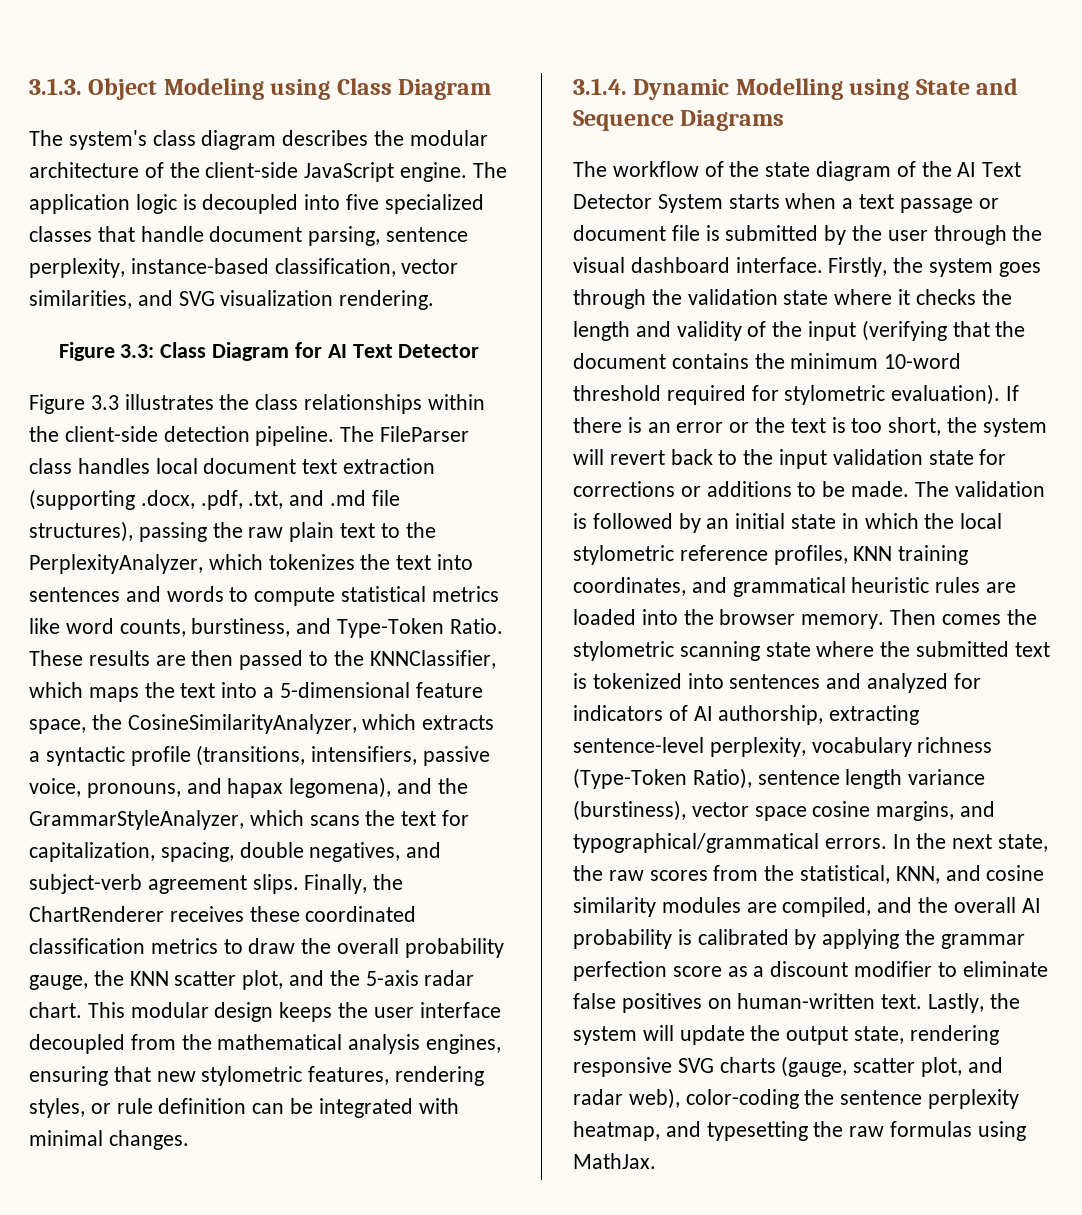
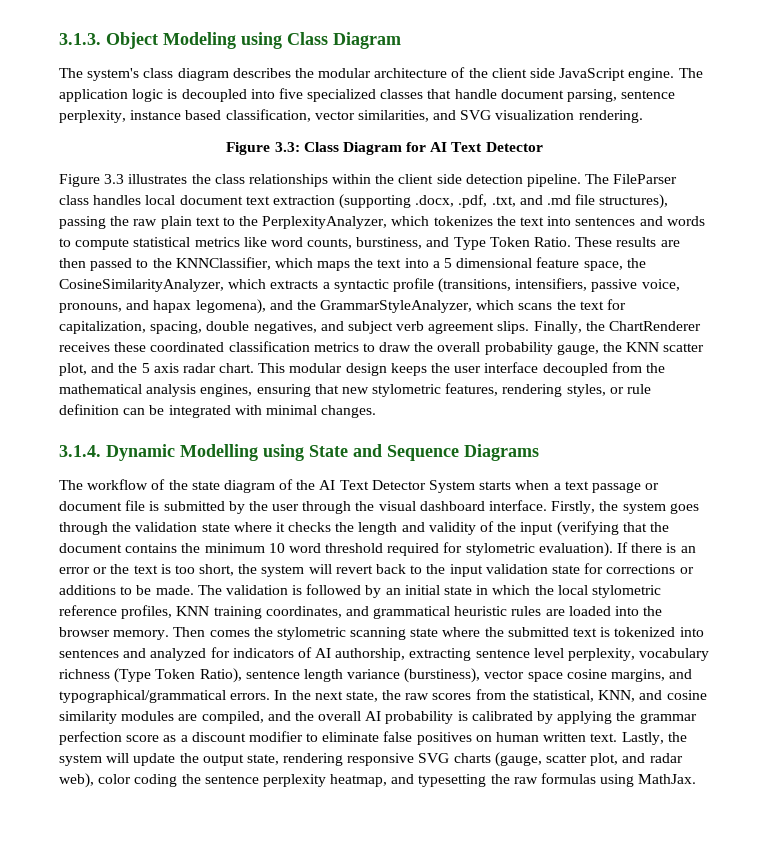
- The system's class diagram describes the modular architecture of the client-side JavaScript engine.
+ The system's class diagram describes the modular architecture of the client side JavaScript engine.
- The application logic is decoupled into five specialized classes that handle document parsing, sentence perplexity, instance-based classification, vector similarities, and SVG visualization rendering.
+ The application logic is decoupled into five specialized classes that handle document parsing, sentence perplexity, instance based classification, vector similarities, and SVG visualization rendering.
- Figure 3.3 illustrates the class relationships within the client-side detection pipeline.
+ Figure 3.3 illustrates the class relationships within the client side detection pipeline.
- The FileParser class handles local document text extraction (supporting .docx, .pdf, .txt, and .md file structures), passing the raw plain text to the PerplexityAnalyzer, which tokenizes the text into sentences and words to compute statistical metrics like word counts, burstiness, and Type-Token Ratio.
+ The FileParser class handles local document text extraction (supporting .docx, .pdf, .txt, and .md file structures), passing the raw plain text to the PerplexityAnalyzer, which tokenizes the text into sentences and words to compute statistical metrics like word counts, burstiness, and Type Token Ratio.
- These results are then passed to the KNNClassifier, which maps the text into a 5-dimensional feature space, the CosineSimilarityAnalyzer, which extracts a syntactic profile (transitions, intensifiers, passive voice, pronouns, and hapax legomena), and the GrammarStyleAnalyzer, which scans the text for capitalization, spacing, double negatives, and subject-verb agreement slips.
+ These results are then passed to the KNNClassifier, which maps the text into a 5 dimensional feature space, the CosineSimilarityAnalyzer, which extracts a syntactic profile (transitions, intensifiers, passive voice, pronouns, and hapax legomena), and the GrammarStyleAnalyzer, which scans the text for capitalization, spacing, double negatives, and subject verb agreement slips.
- Finally, the ChartRenderer receives these coordinated classification metrics to draw the overall probability gauge, the KNN scatter plot, and the 5-axis radar chart.
+ Finally, the ChartRenderer receives these coordinated classification metrics to draw the overall probability gauge, the KNN scatter plot, and the 5 axis radar chart.
- Firstly, the system goes through the validation state where it checks the length and validity of the input (verifying that the document contains the minimum 10-word threshold required for stylometric evaluation).
+ Firstly, the system goes through the validation state where it checks the length and validity of the input (verifying that the document contains the minimum 10 word threshold required for stylometric evaluation).
- Then comes the stylometric scanning state where the submitted text is tokenized into sentences and analyzed for indicators of AI authorship, extracting sentence-level perplexity, vocabulary richness (Type-Token Ratio), sentence length variance (burstiness), vector space cosine margins, and typographical/grammatical errors.
+ Then comes the stylometric scanning state where the submitted text is tokenized into sentences and analyzed for indicators of AI authorship, extracting sentence level perplexity, vocabulary richness (Type Token Ratio), sentence length variance (burstiness), vector space cosine margins, and typographical/grammatical errors.
- In the next state, the raw scores from the statistical, KNN, and cosine similarity modules are compiled, and the overall AI probability is calibrated by applying the grammar perfection score as a discount modifier to eliminate false positives on human-written text.
+ In the next state, the raw scores from the statistical, KNN, and cosine similarity modules are compiled, and the overall AI probability is calibrated by applying the grammar perfection score as a discount modifier to eliminate false positives on human written text.
- Lastly, the system will update the output state, rendering responsive SVG charts (gauge, scatter plot, and radar web), color-coding the sentence perplexity heatmap, and typesetting the raw formulas using MathJax.
+ Lastly, the system will update the output state, rendering responsive SVG charts (gauge, scatter plot, and radar web), color coding the sentence perplexity heatmap, and typesetting the raw formulas using MathJax.

